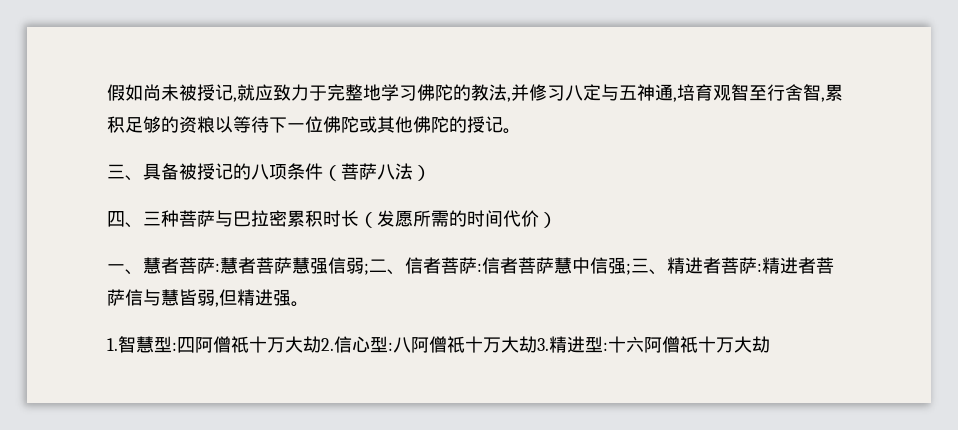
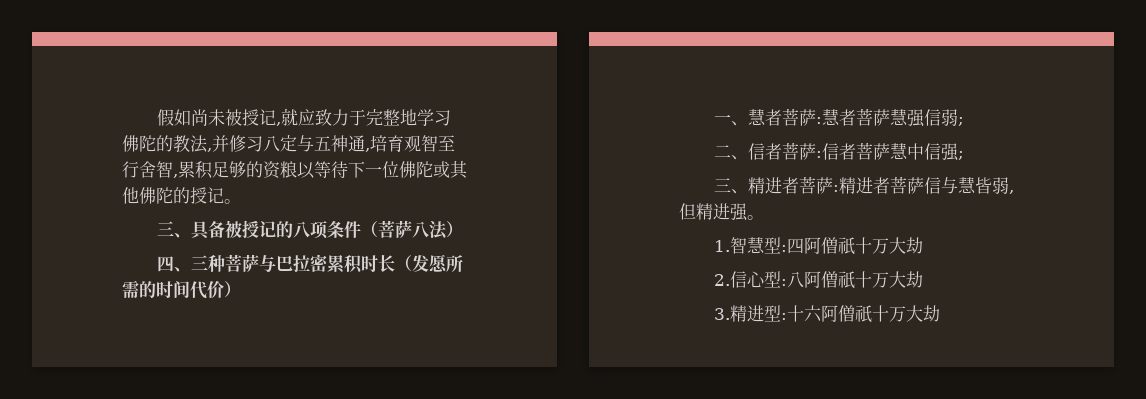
- 一、慧者菩萨:慧者菩萨慧强信弱;二、信者菩萨:信者菩萨慧中信强;三、精进者菩萨:精进者菩萨信与慧皆弱,但精进强。
+ 一、慧者菩萨:慧者菩萨慧强信弱;
+ 二、信者菩萨:信者菩萨慧中信强;
+ 三、精进者菩萨:精进者菩萨信与慧皆弱,但精进强。
- 1.智慧型:四阿僧祇十万大劫2.信心型:八阿僧祇十万大劫3.精进型:十六阿僧祇十万大劫
+ 1.智慧型:四阿僧祇十万大劫
+ 2.信心型:八阿僧祇十万大劫
+ 3.精进型:十六阿僧祇十万大劫

